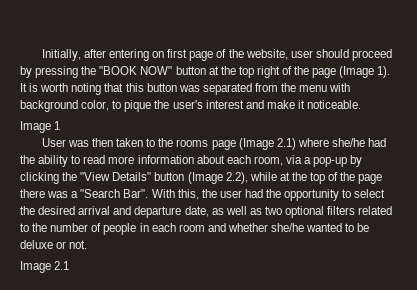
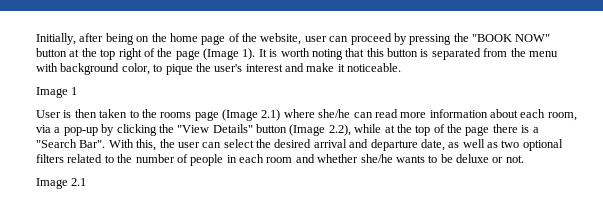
- Initially, after entering on first page of the website, user should proceed by pressing the "BOOK NOW" button at the top right of the page (Image 1).
+ Initially, after being on the home page of the website, user can proceed by pressing the "BOOK NOW" button at the top right of the page (Image 1).
- It is worth noting that this button was separated from the menu with background color, to pique the user's interest and make it noticeable.
+ It is worth noting that this button is separated from the menu with background color, to pique the user's interest and make it noticeable.
- User was then taken to the rooms page (Image 2.1) where she/he had the ability to read more information about each room, via a pop-up by clicking the "View Details" button (Image 2.2), while at the top of the page there was a "Search Bar".
+ User is then taken to the rooms page (Image 2.1) where she/he can read more information about each room, via a pop-up by clicking the "View Details" button (Image 2.2), while at the top of the page there is a "Search Bar".
- With this, the user had the opportunity to select the desired arrival and departure date, as well as two optional filters related to the number of people in each room and whether she/he wanted to be deluxe or not.
+ With this, the user can select the desired arrival and departure date, as well as two optional filters related to the number of people in each room and whether she/he wants to be deluxe or not.

